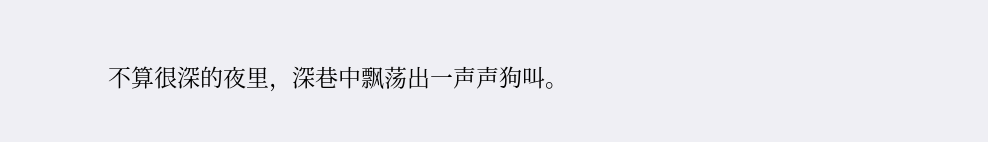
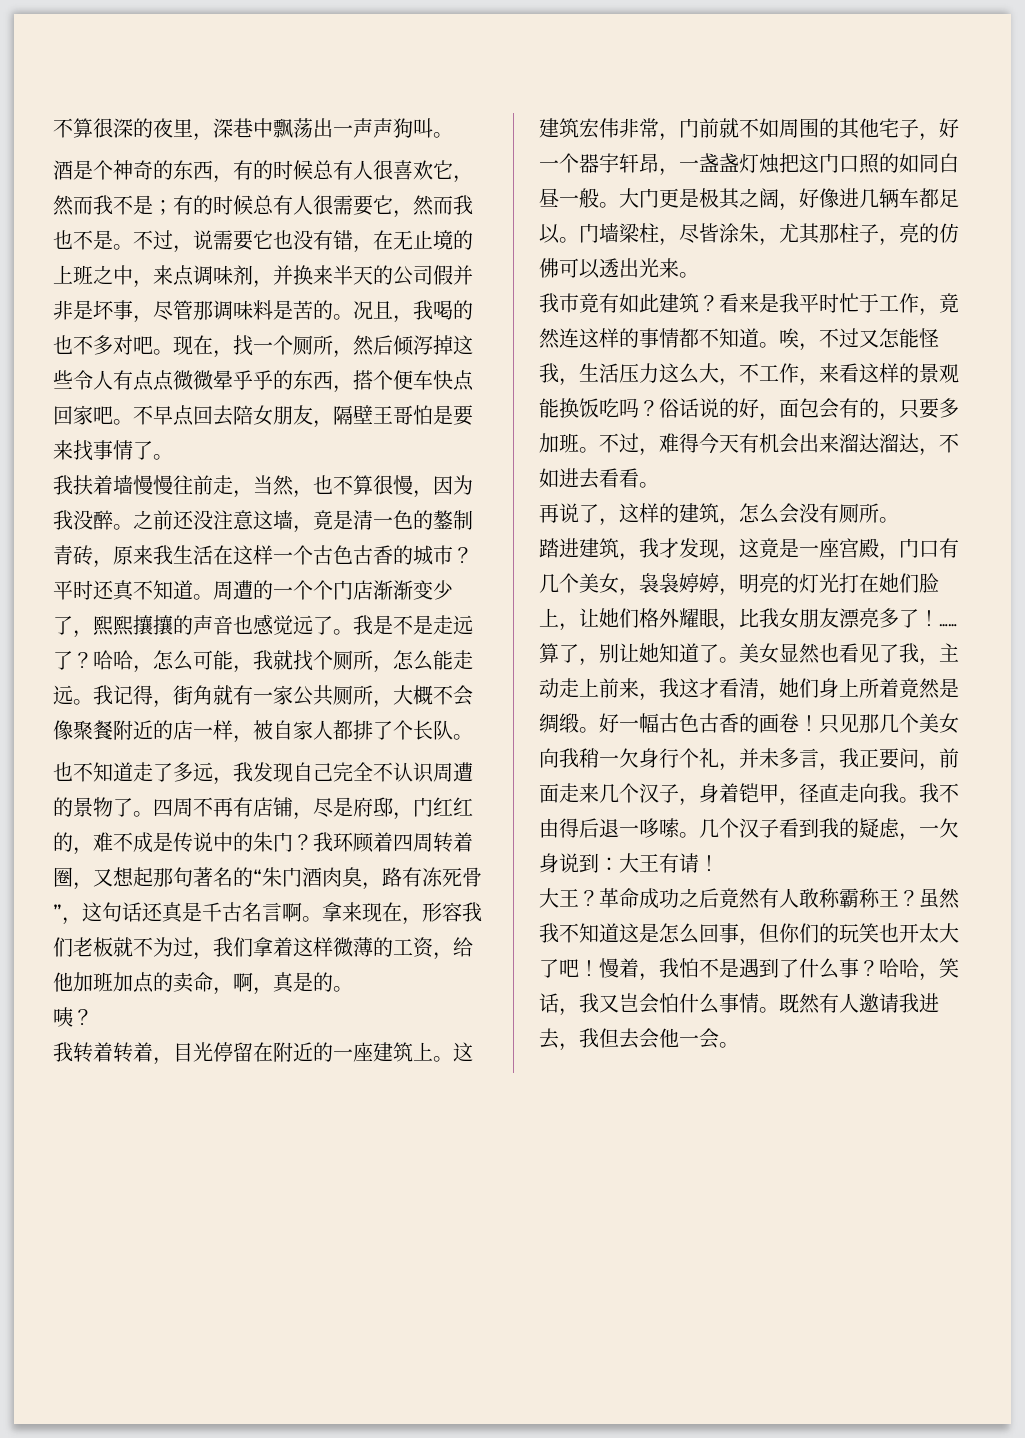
+ 酒是个神奇的东西，有的时候总有人很喜欢它，然而我不是；有的时候总有人很需要它，然而我也不是。不过，说需要它也没有错，在无止境的上班之中，来点调味剂，并换来半天的公司假并非是坏事，尽管那调味料是苦的。况且，我喝的也不多对吧。现在，找一个厕所，然后倾泻掉这些令人有点点微微晕乎乎的东西，搭个便车快点回家吧。不早点回去陪女朋友，隔壁王哥怕是要来找事情了。
+ 我扶着墙慢慢往前走，当然，也不算很慢，因为我没醉。之前还没注意这墙，竟是清一色的鏊制青砖，原来我生活在这样一个古色古香的城市？平时还真不知道。周遭的一个个门店渐渐变少了，熙熙攘攘的声音也感觉远了。我是不是走远了？哈哈，怎么可能，我就找个厕所，怎么能走远。我记得，街角就有一家公共厕所，大概不会像聚餐附近的店一样，被自家人都排了个长队。
+ 也不知道走了多远，我发现自己完全不认识周遭的景物了。四周不再有店铺，尽是府邸，门红红的，难不成是传说中的朱门？我环顾着四周转着圈，又想起那句著名的“朱门酒肉臭，路有冻死骨”，这句话还真是千古名言啊。拿来现在，形容我们老板就不为过，我们拿着这样微薄的工资，给他加班加点的卖命，啊，真是的。
+ 咦？
+ 我转着转着，目光停留在附近的一座建筑上。这建筑宏伟非常，门前就不如周围的其他宅子，好一个器宇轩昂，一盏盏灯烛把这门口照的如同白昼一般。大门更是极其之阔，好像进几辆车都足以。门墙梁柱，尽皆涂朱，尤其那柱子，亮的仿佛可以透出光来。
+ 我市竟有如此建筑？看来是我平时忙于工作，竟然连这样的事情都不知道。唉，不过又怎能怪我，生活压力这么大，不工作，来看这样的景观能换饭吃吗？俗话说的好，面包会有的，只要多加班。不过，难得今天有机会出来溜达溜达，不如进去看看。
+ 再说了，这样的建筑，怎么会没有厕所。
+ 踏进建筑，我才发现，这竟是一座宫殿，门口有几个美女，袅袅婷婷，明亮的灯光打在她们脸上，让她们格外耀眼，比我女朋友漂亮多了！……算了，别让她知道了。美女显然也看见了我，主动走上前来，我这才看清，她们身上所着竟然是绸缎。好一幅古色古香的画卷！只见那几个美女向我稍一欠身行个礼，并未多言，我正要问，前面走来几个汉子，身着铠甲，径直走向我。我不由得后退一哆嗦。几个汉子看到我的疑虑，一欠身说到：大王有请！
+ 大王？革命成功之后竟然有人敢称霸称王？虽然我不知道这是怎么回事，但你们的玩笑也开太大了吧！慢着，我怕不是遇到了什么事？哈哈，笑话，我又岂会怕什么事情。既然有人邀请我进去，我但去会他一会。

